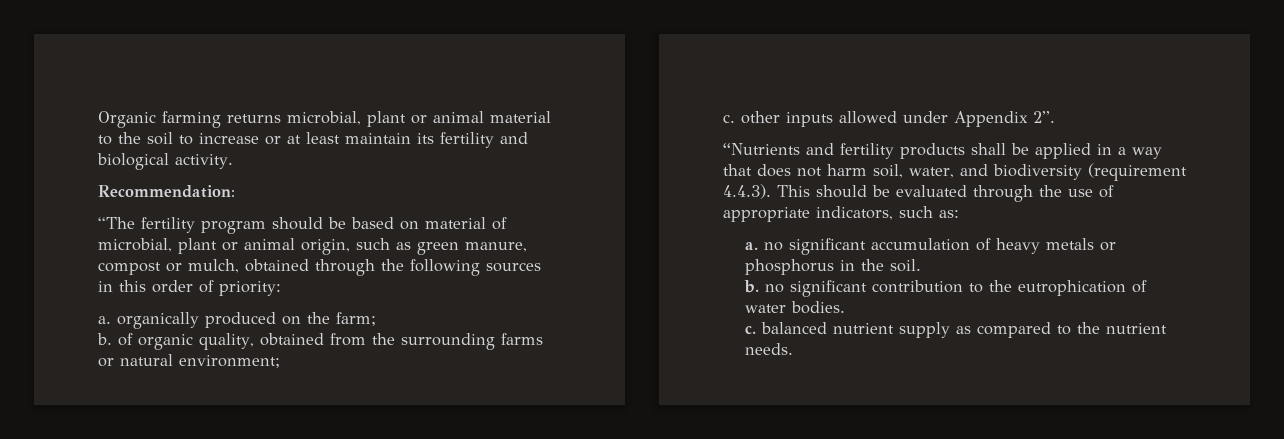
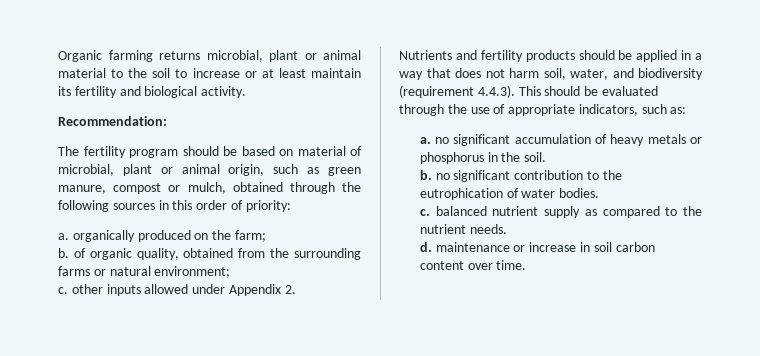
- “The fertility program should be based on material of microbial, plant or animal origin, such as green manure, compost or mulch, obtained through the following sources in this order of priority:
+ The fertility program should be based on material of microbial, plant or animal origin, such as green manure, compost or mulch, obtained through the following sources in this order of priority:
- c. other inputs allowed under Appendix 2”.
- “Nutrients and fertility products shall be applied in a way that does not harm soil, water, and biodiversity (requirement 4.4.3). This should be evaluated through the use of appropriate indicators, such as:
+ c. other inputs allowed under Appendix 2.
+ Nutrients and fertility products should be applied in a way that does not harm soil, water, and biodiversity (requirement 4.4.3). This should be evaluated through the use of appropriate indicators, such as:
+ d. maintenance or increase in soil carbon content over time.

